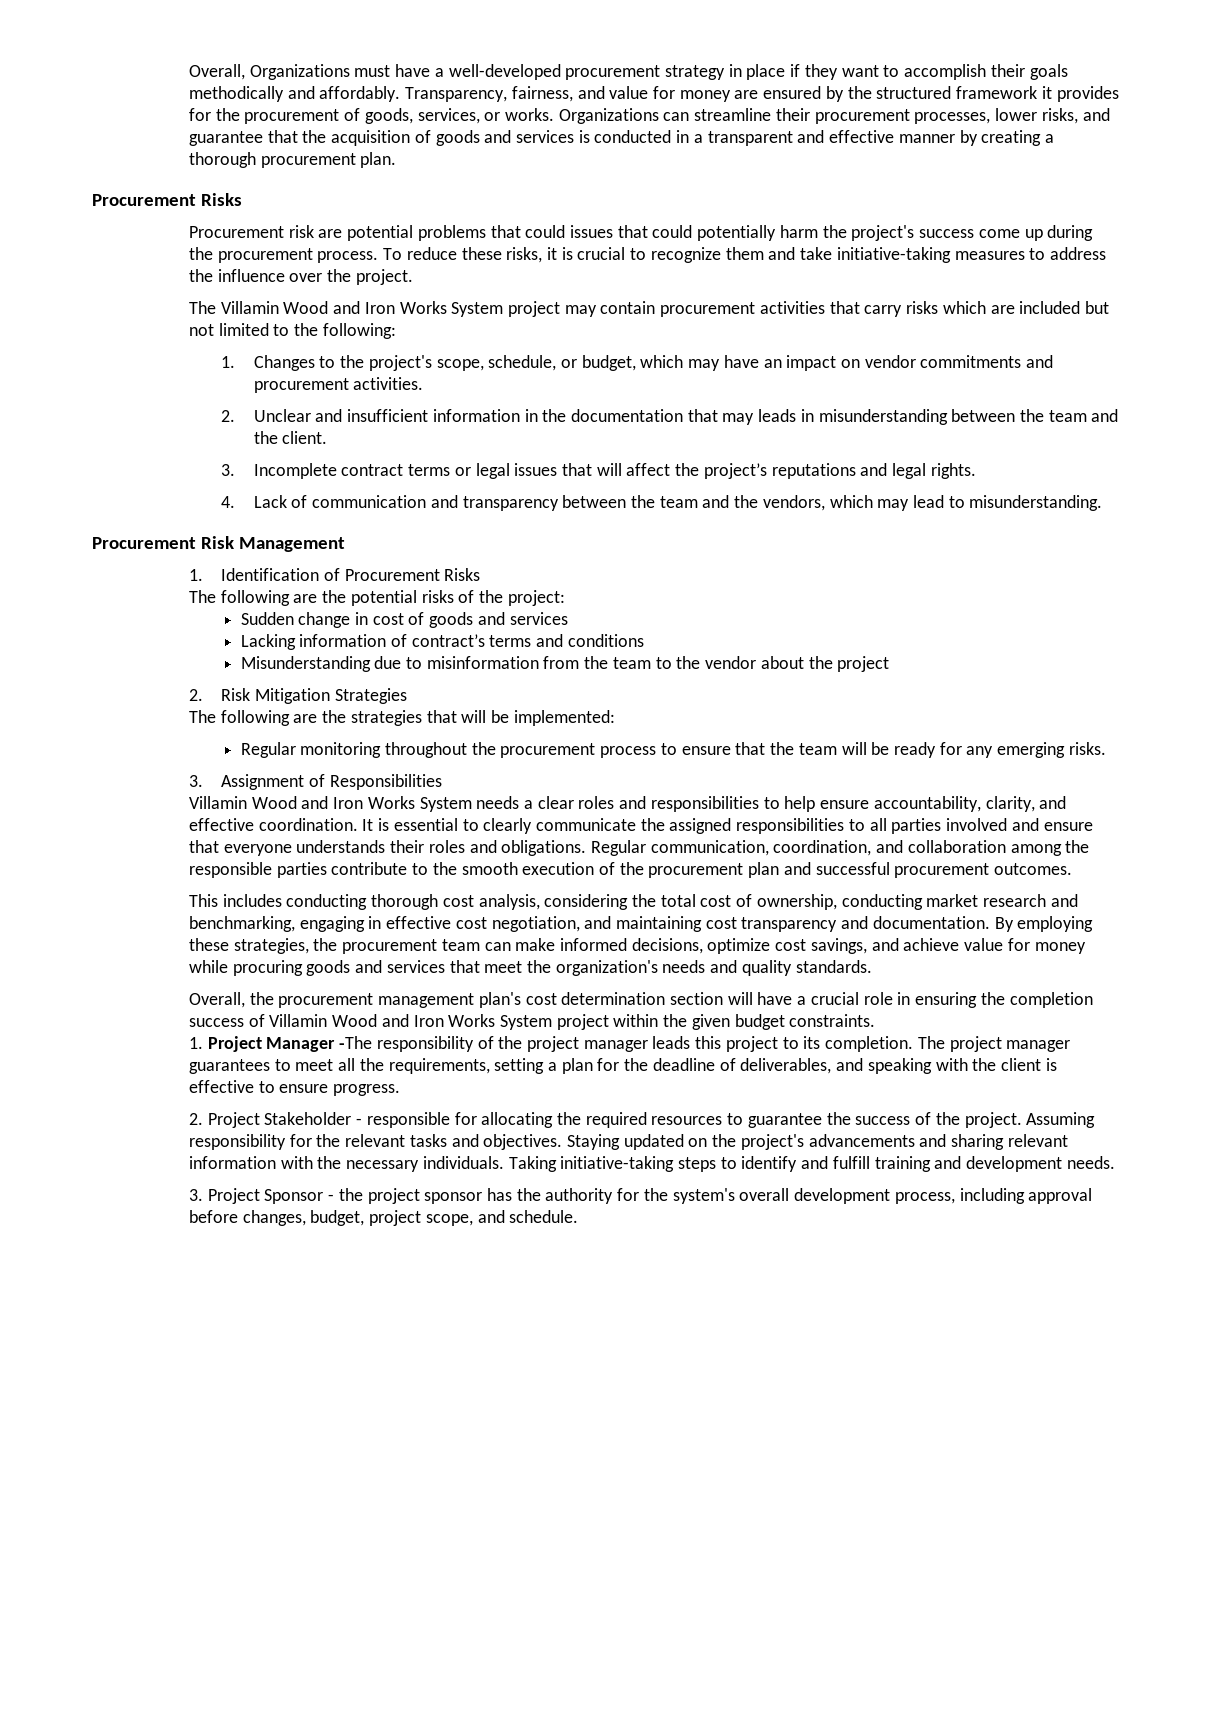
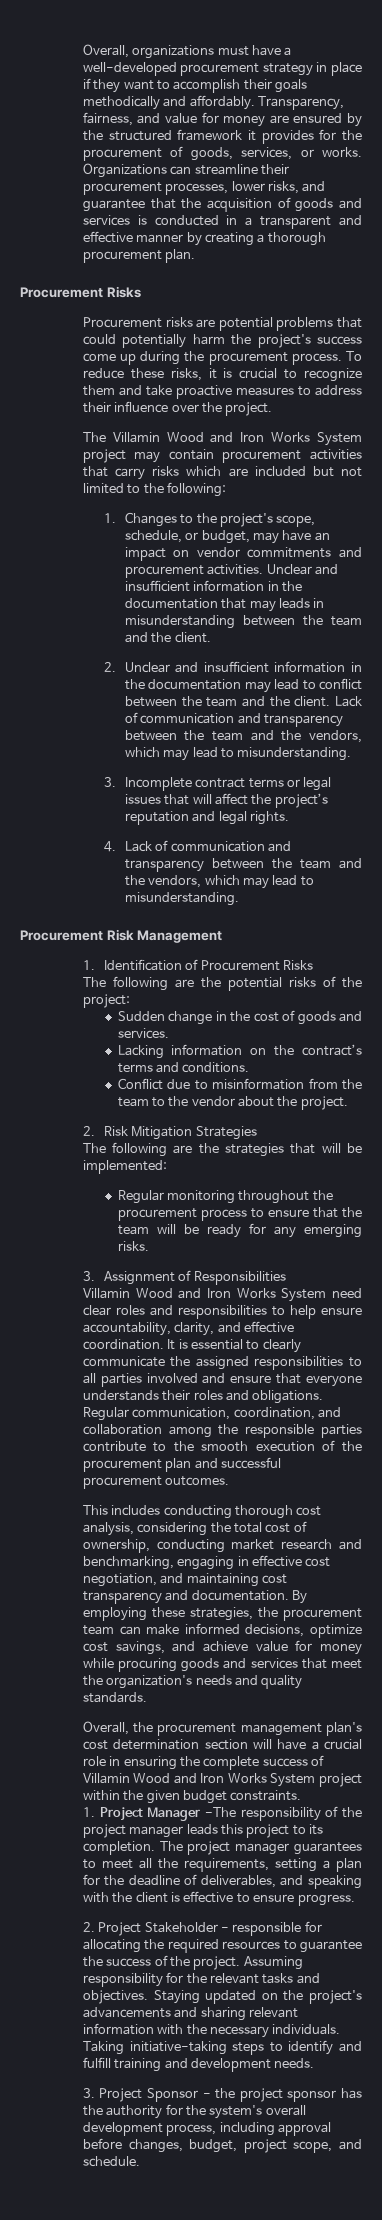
- Overall, Organizations must have a well-developed procurement strategy in place if they want to accomplish their goals methodically and affordably.
+ Overall, organizations must have a well-developed procurement strategy in place if they want to accomplish their goals methodically and affordably.
- Procurement risk are potential problems that could issues that could potentially harm the project's success come up during the procurement process.
+ Procurement risks are potential problems that could potentially harm the project's success come up during the procurement process.
- To reduce these risks, it is crucial to recognize them and take initiative-taking measures to address the influence over the project.
+ To reduce these risks, it is crucial to recognize them and take proactive measures to address their influence over the project.
- 1. Changes to the project's scope, schedule, or budget, which may have an impact on vendor commitments and procurement activities.
- 2. Unclear and insufficient information in the documentation that may leads in misunderstanding between the team and the client.
+ 1. Changes to the project's scope, schedule, or budget, may have an impact on vendor commitments and procurement activities. Unclear and insufficient information in the documentation that may leads in misunderstanding between the team and the client.
+ 2. Unclear and insufficient information in the documentation may lead to conflict between the team and the client. Lack of communication and transparency between the team and the vendors, which may lead to misunderstanding.
- 3. Incomplete contract terms or legal issues that will affect the project’s reputations and legal rights.
+ 3. Incomplete contract terms or legal issues that will affect the project’s reputation and legal rights.
- Sudden change in cost of goods and services
+ Sudden change in the cost of goods and services.
- Lacking information of contract’s terms and conditions
- Misunderstanding due to misinformation from the team to the vendor about the project
+ Lacking information on the contract’s terms and conditions.
+ Conflict due to misinformation from the team to the vendor about the project.
- Villamin Wood and Iron Works System needs a clear roles and responsibilities to help ensure accountability, clarity, and effective coordination.
+ Villamin Wood and Iron Works System need clear roles and responsibilities to help ensure accountability, clarity, and effective coordination.
- Overall, the procurement management plan's cost determination section will have a crucial role in ensuring the completion success of Villamin Wood and Iron Works System project within the given budget constraints.
+ Overall, the procurement management plan's cost determination section will have a crucial role in ensuring the complete success of Villamin Wood and Iron Works System project within the given budget constraints.

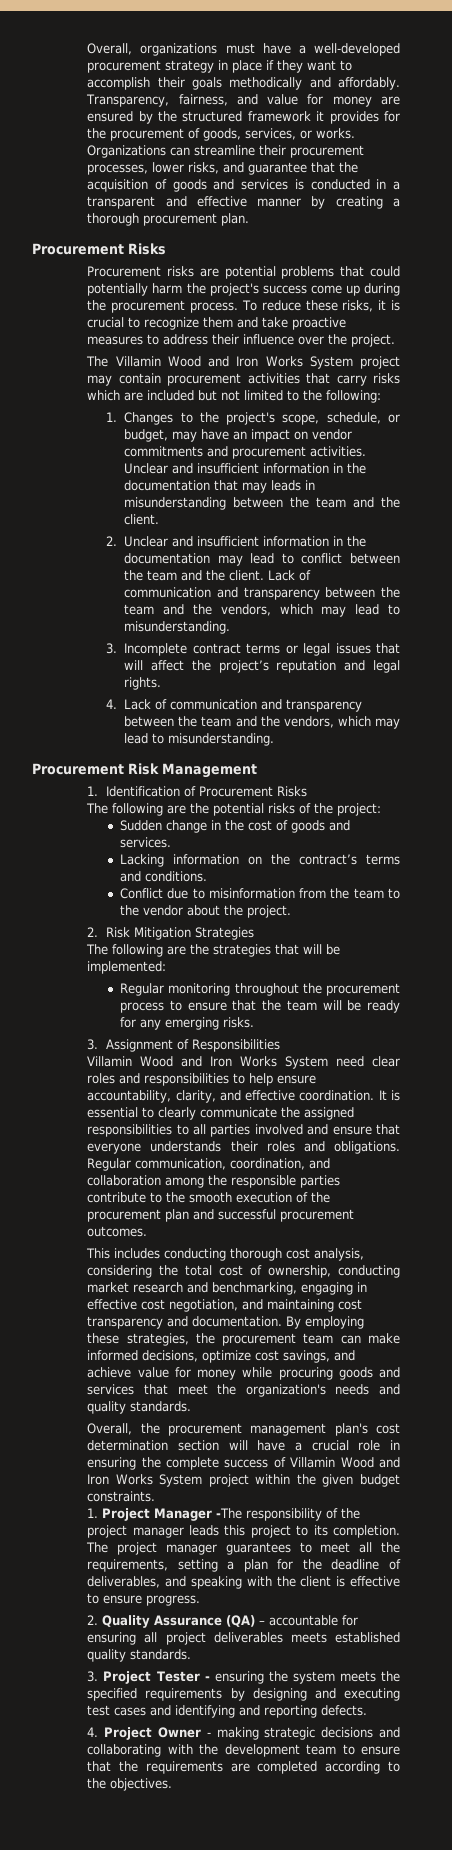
- 2. Project Stakeholder - responsible for allocating the required resources to guarantee the success of the project. Assuming responsibility for the relevant tasks and objectives. Staying updated on the project's advancements and sharing relevant information with the necessary individuals. Taking initiative-taking steps to identify and fulfill training and development needs.
- 3. Project Sponsor - the project sponsor has the authority for the system's overall development process, including approval before changes, budget, project scope, and schedule.
+ 2. Quality Assurance (QA) – accountable for ensuring all project deliverables meets established quality standards.
+ 3. Project Tester - ensuring the system meets the specified requirements by designing and executing test cases and identifying and reporting defects.
+ 4. Project Owner - making strategic decisions and collaborating with the development team to ensure that the requirements are completed according to the objectives.

